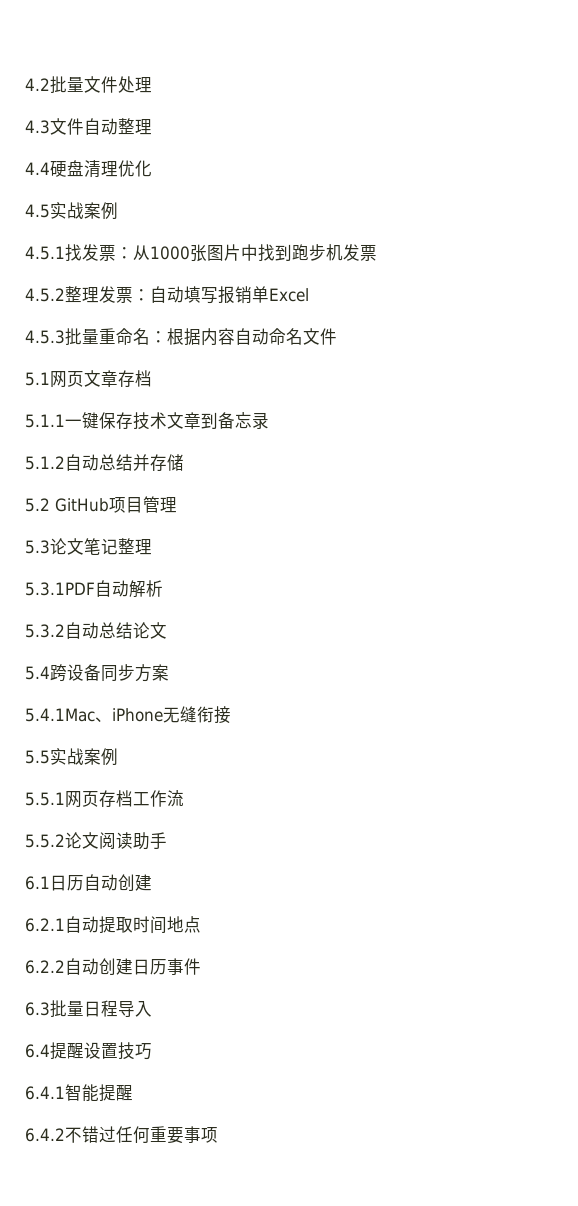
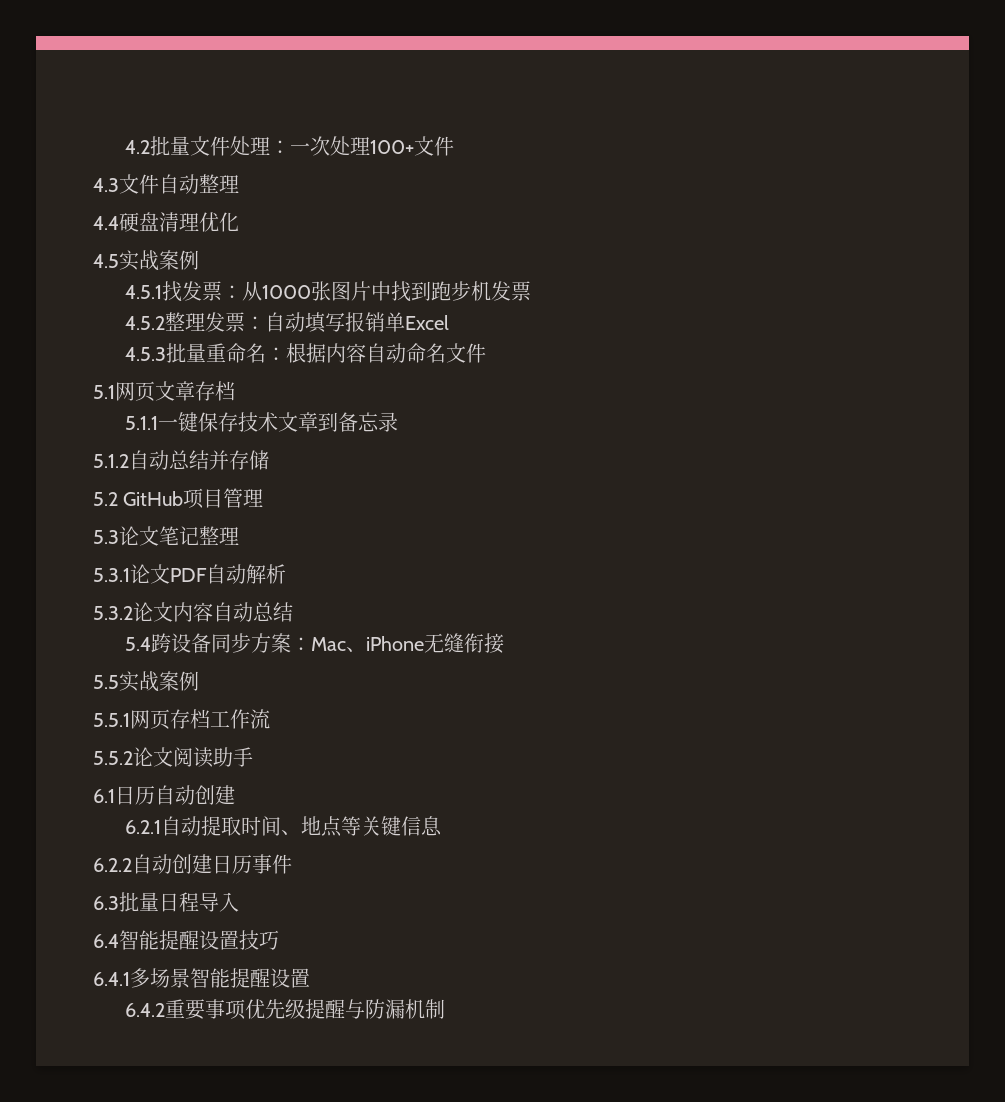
- 4.2批量文件处理
+ 4.2批量文件处理：一次处理100+文件
- 5.3.1PDF自动解析
+ 5.3.1论文PDF自动解析
- 5.3.2自动总结论文
+ 5.3.2论文内容自动总结
- 5.4跨设备同步方案
- 5.4.1Mac、iPhone无缝衔接
+ 5.4跨设备同步方案：Mac、iPhone无缝衔接
- 6.2.1自动提取时间地点
+ 6.2.1自动提取时间、地点等关键信息
- 6.4提醒设置技巧
+ 6.4智能提醒设置技巧
- 6.4.1智能提醒
+ 6.4.1多场景智能提醒设置
- 6.4.2不错过任何重要事项
+ 6.4.2重要事项优先级提醒与防漏机制

